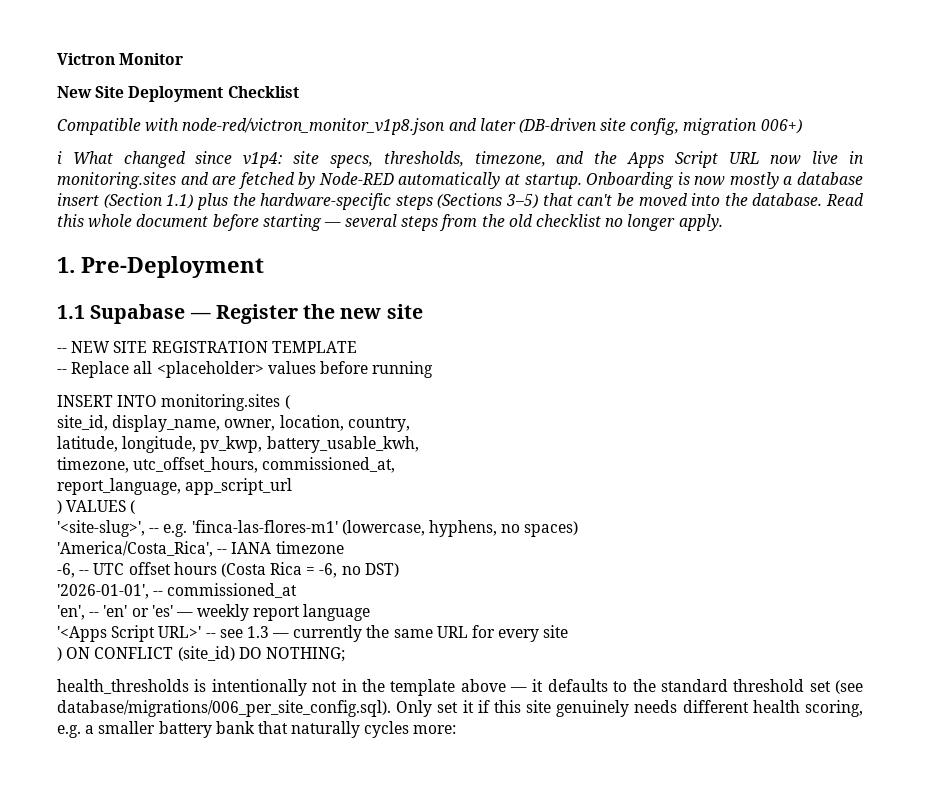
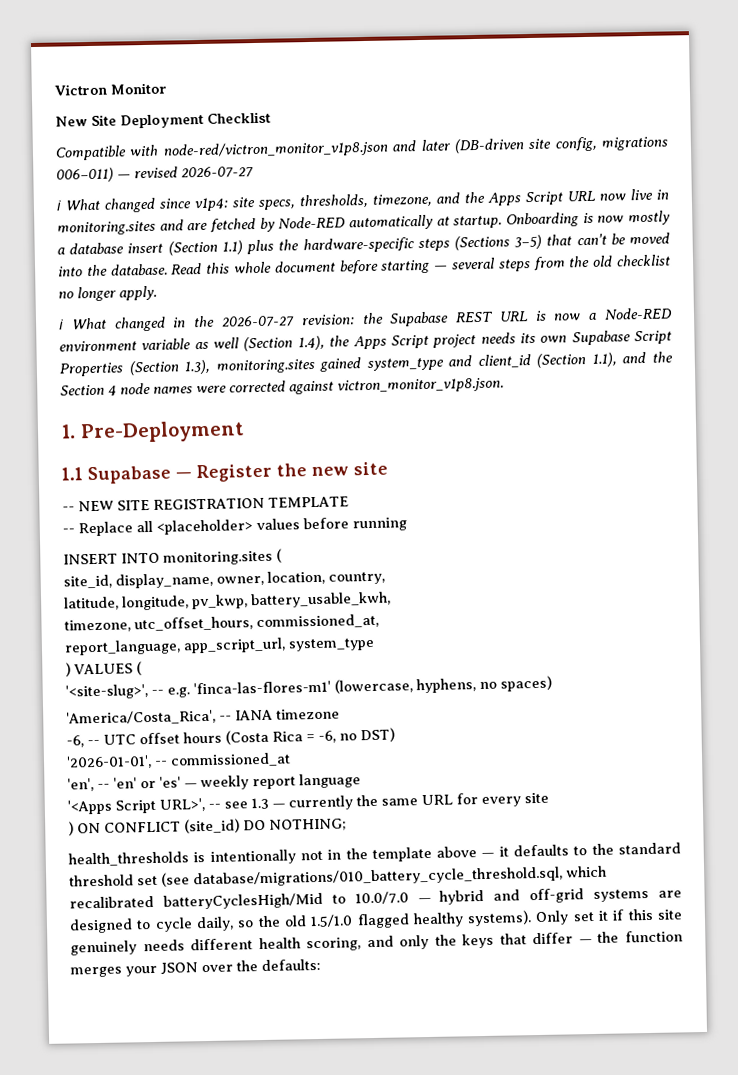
- Compatible with node-red/victron_monitor_v1p8.json and later (DB-driven site config, migration 006+)
+ Compatible with node-red/victron_monitor_v1p8.json and later (DB-driven site config, migrations 006–011) — revised 2026-07-27
+ ℹ What changed in the 2026-07-27 revision: the Supabase REST URL is now a Node-RED environment variable as well (Section 1.4), the Apps Script project needs its own Supabase Script Properties (Section 1.3), monitoring.sites gained system_type and client_id (Section 1.1), and the Section 4 node names were corrected against victron_monitor_v1p8.json.
- report_language, app_script_url
+ report_language, app_script_url, system_type
- '<Apps Script URL>' -- see 1.3 — currently the same URL for every site
+ '<Apps Script URL>', -- see 1.3 — currently the same URL for every site
- health_thresholds is intentionally not in the template above — it defaults to the standard threshold set (see database/migrations/006_per_site_config.sql). Only set it if this site genuinely needs different health scoring, e.g. a smaller battery bank that naturally cycles more:
+ health_thresholds is intentionally not in the template above — it defaults to the standard threshold set (see database/migrations/010_battery_cycle_threshold.sql, which recalibrated batteryCyclesHigh/Mid to 10.0/7.0 — hybrid and off-grid systems are designed to cycle daily, so the old 1.5/1.0 flagged healthy systems). Only set it if this site genuinely needs different health scoring, and only the keys that differ — the function merges your JSON over the defaults:

